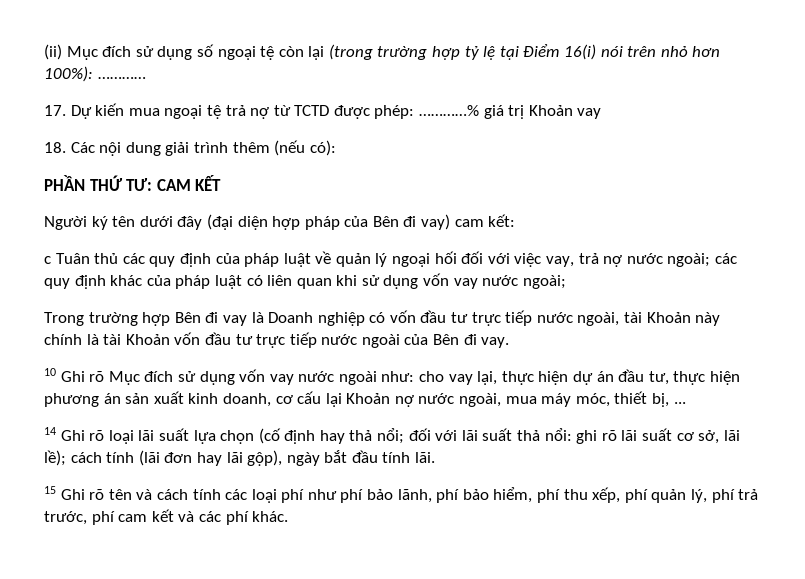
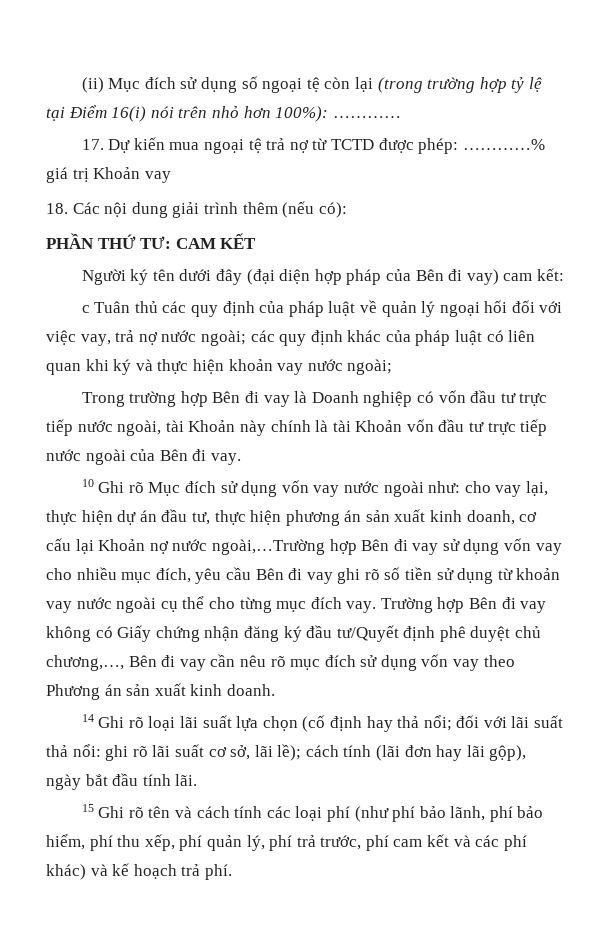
- c Tuân thủ các quy định của pháp luật về quản lý ngoại hối đối với việc vay, trả nợ nước ngoài; các quy định khác của pháp luật có liên quan khi sử dụng vốn vay nước ngoài;
+ c Tuân thủ các quy định của pháp luật về quản lý ngoại hối đối với việc vay, trả nợ nước ngoài; các quy định khác của pháp luật có liên quan khi ký và thực hiện khoản vay nước ngoài;
- 10 Ghi rõ Mục đích sử dụng vốn vay nước ngoài như: cho vay lại, thực hiện dự án đầu tư, thực hiện phương án sản xuất kinh doanh, cơ cấu lại Khoản nợ nước ngoài, mua máy móc, thiết bị, ...
+ 10 Ghi rõ Mục đích sử dụng vốn vay nước ngoài như: cho vay lại, thực hiện dự án đầu tư, thực hiện phương án sản xuất kinh doanh, cơ cấu lại Khoản nợ nước ngoài,…Trường hợp Bên đi vay sử dụng vốn vay cho nhiều mục đích, yêu cầu Bên đi vay ghi rõ số tiền sử dụng từ khoản vay nước ngoài cụ thể cho từng mục đích vay. Trường hợp Bên đi vay không có Giấy chứng nhận đăng ký đầu tư/Quyết định phê duyệt chủ chương,…, Bên đi vay cần nêu rõ mục đích sử dụng vốn vay theo Phương án sản xuất kinh doanh.
- 15 Ghi rõ tên và cách tính các loại phí như phí bảo lãnh, phí bảo hiểm, phí thu xếp, phí quản lý, phí trả trước, phí cam kết và các phí khác.
+ 15 Ghi rõ tên và cách tính các loại phí (như phí bảo lãnh, phí bảo hiểm, phí thu xếp, phí quản lý, phí trả trước, phí cam kết và các phí khác) và kế hoạch trả phí.

